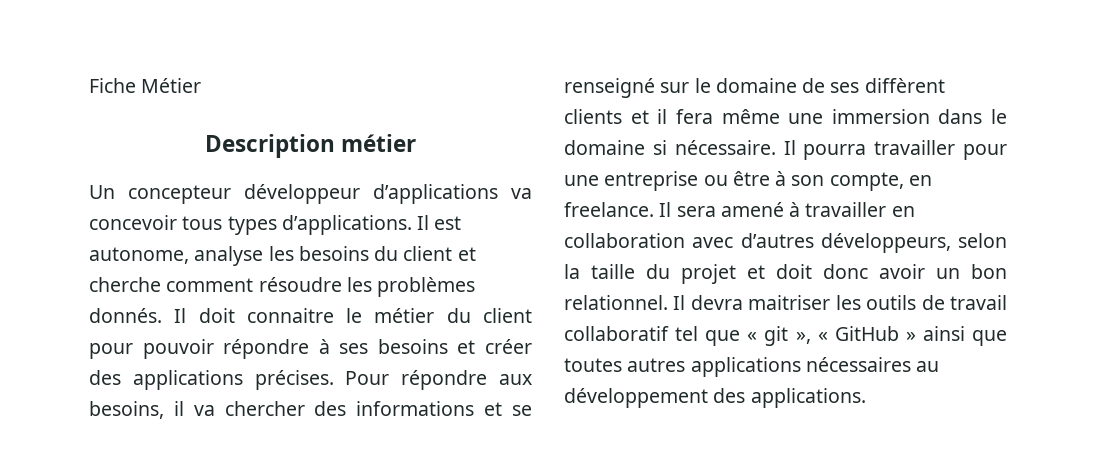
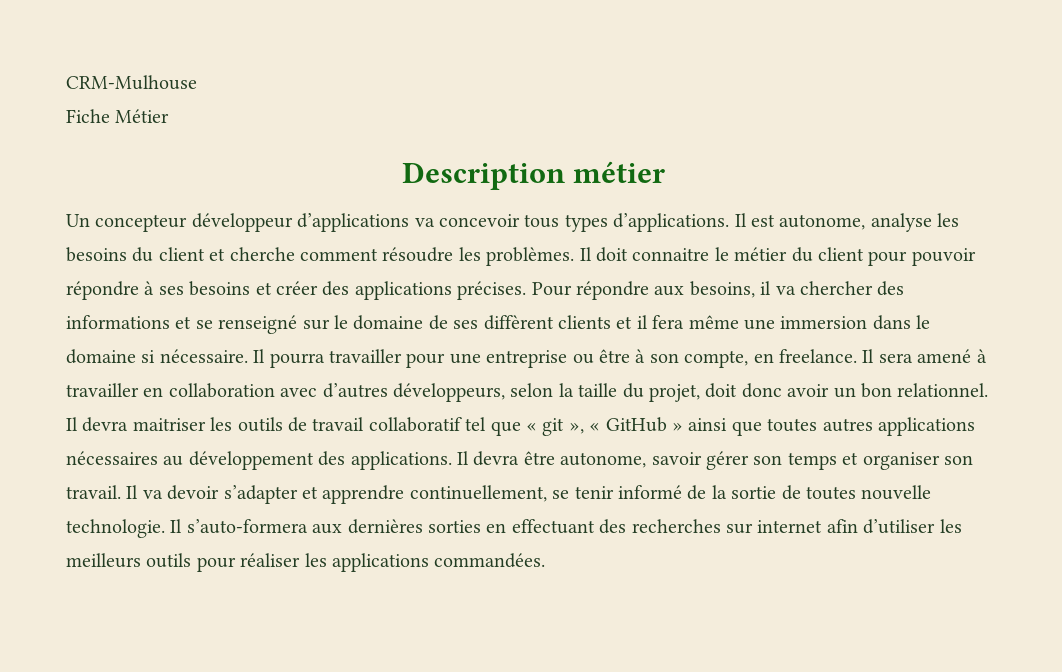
+ CRM-Mulhouse
- Il est autonome, analyse les besoins du client et cherche comment résoudre les problèmes donnés.
+ Il est autonome, analyse les besoins du client et cherche comment résoudre les problèmes.
- Il sera amené à travailler en collaboration avec d’autres développeurs, selon la taille du projet et doit donc avoir un bon relationnel.
+ Il sera amené à travailler en collaboration avec d’autres développeurs, selon la taille du projet, doit donc avoir un bon relationnel.
+ Il devra être autonome, savoir gérer son temps et organiser son travail. Il va devoir s’adapter et apprendre continuellement, se tenir informé de la sortie de toutes nouvelle technologie. Il s’auto-formera aux dernières sorties en effectuant des recherches sur internet afin d’utiliser les meilleurs outils pour réaliser les applications commandées.

